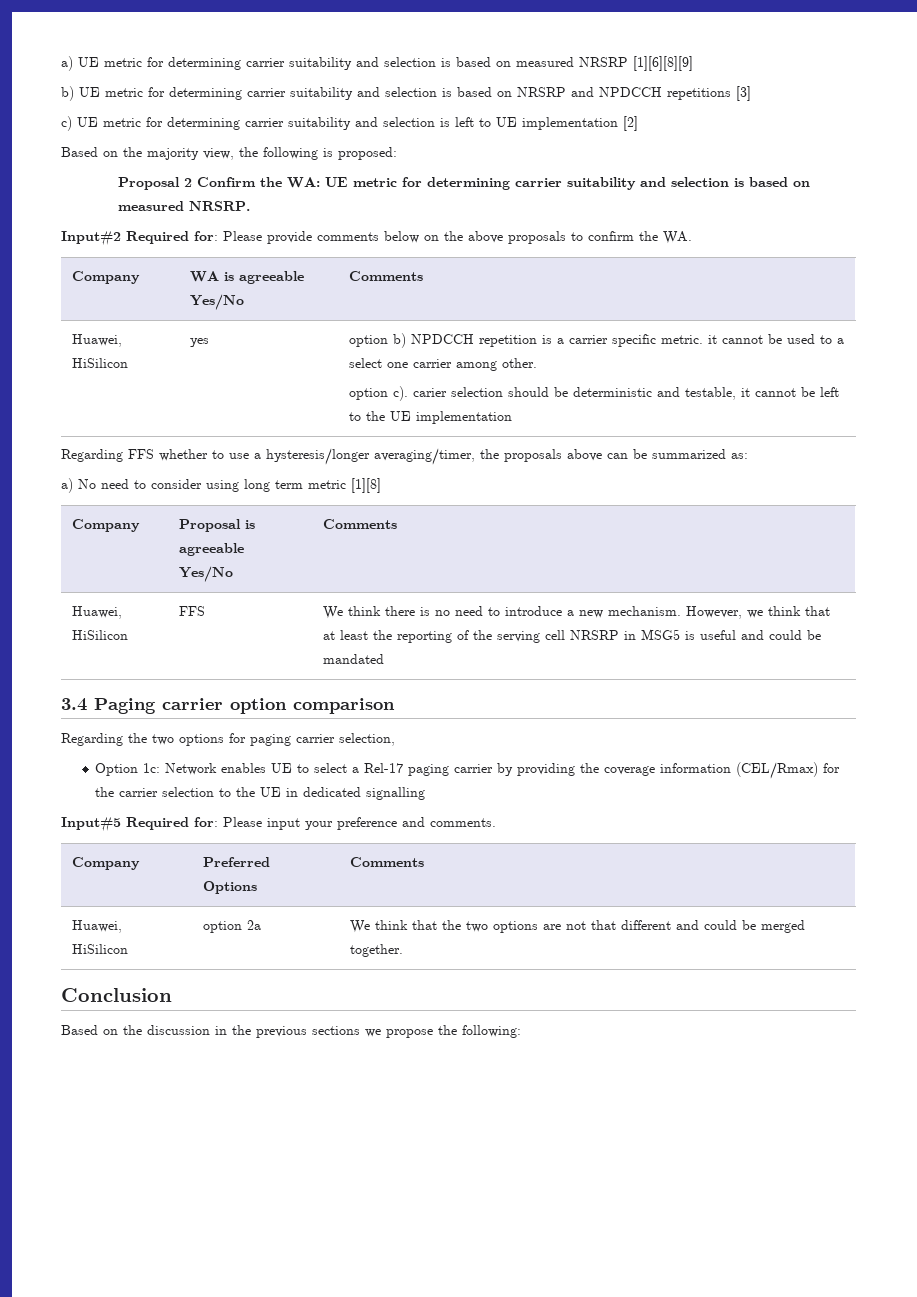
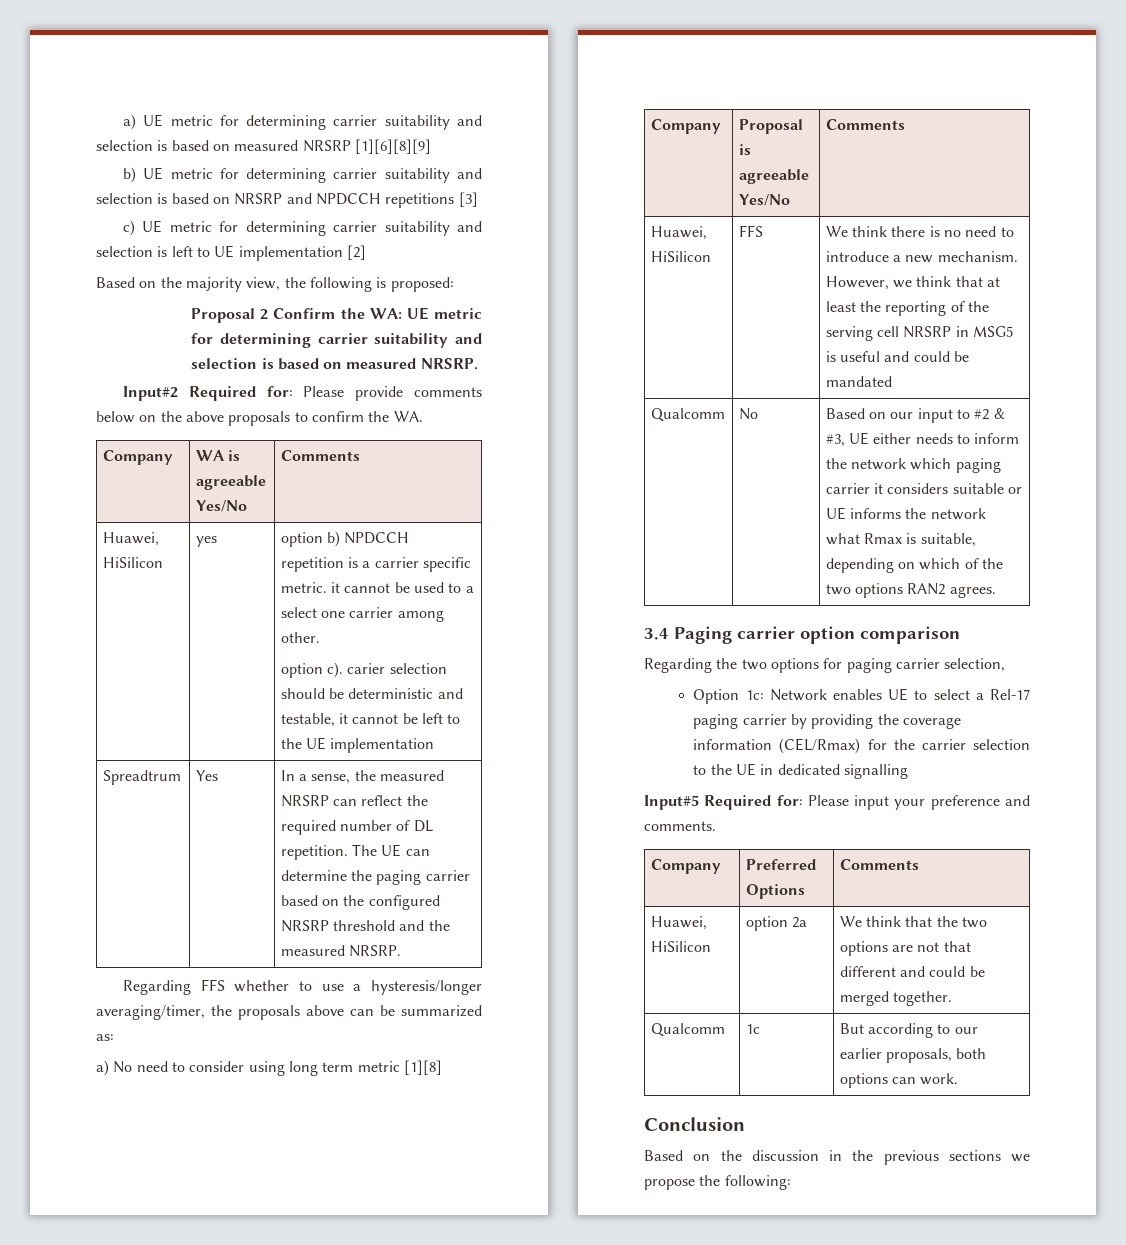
+ Spreadtrum | Yes | In a sense, the measured NRSRP can reflect the required number of DL repetition. The UE can determine the paging carrier based on the configured NRSRP threshold and the measured NRSRP.
+ Qualcomm | No | Based on our input to #2 & #3, UE either needs to inform the network which paging carrier it considers suitable or UE informs the network what Rmax is suitable, depending on which of the two options RAN2 agrees.
+ Qualcomm | 1c | But according to our earlier proposals, both options can work.

